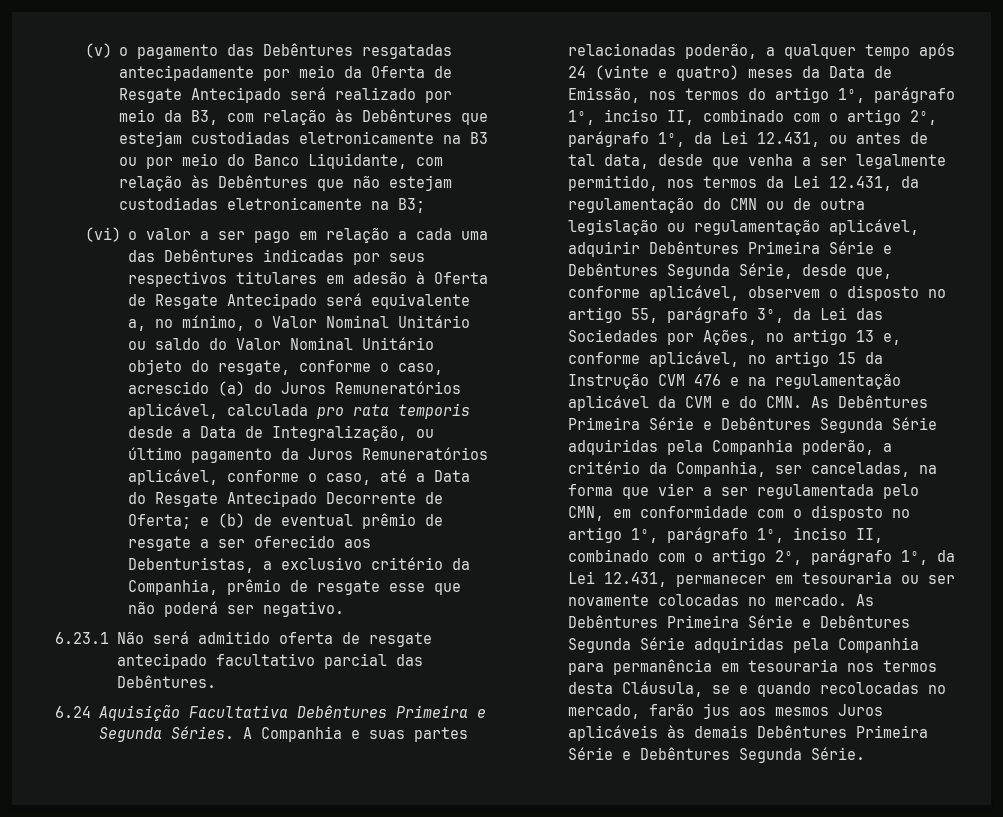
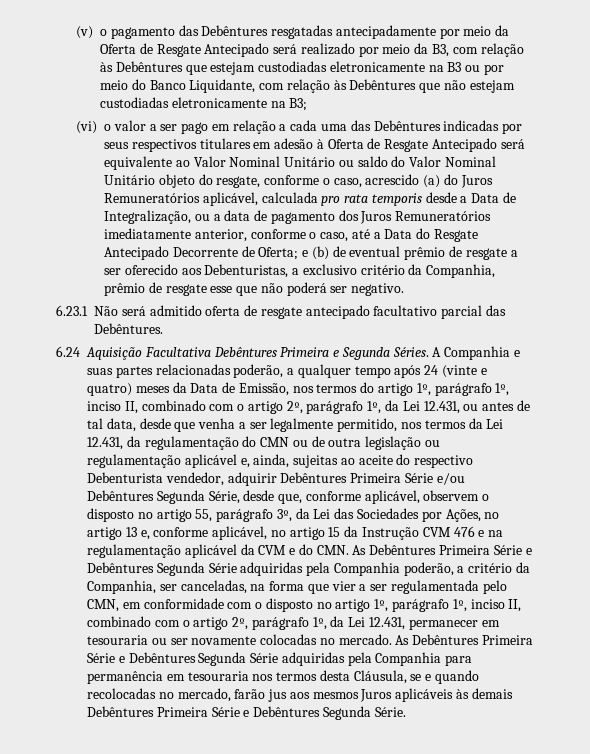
- (vi) o valor a ser pago em relação a cada uma das Debêntures indicadas por seus respectivos titulares em adesão à Oferta de Resgate Antecipado será equivalente a, no mínimo, o Valor Nominal Unitário ou saldo do Valor Nominal Unitário objeto do resgate, conforme o caso, acrescido (a) do Juros Remuneratórios aplicável, calculada pro rata temporis desde a Data de Integralização, ou último pagamento da Juros Remuneratórios aplicável, conforme o caso, até a Data do Resgate Antecipado Decorrente de Oferta;
+ (vi) o valor a ser pago em relação a cada uma das Debêntures indicadas por seus respectivos titulares em adesão à Oferta de Resgate Antecipado será equivalente ao Valor Nominal Unitário ou saldo do Valor Nominal Unitário objeto do resgate, conforme o caso, acrescido (a) do Juros Remuneratórios aplicável, calculada pro rata temporis desde a Data de Integralização, ou a data de pagamento dos Juros Remuneratórios imediatamente anterior, conforme o caso, até a Data do Resgate Antecipado Decorrente de Oferta;
- A Companhia e suas partes relacionadas poderão, a qualquer tempo após 24 (vinte e quatro) meses da Data de Emissão, nos termos do artigo 1º, parágrafo 1º, inciso II, combinado com o artigo 2º, parágrafo 1º, da Lei 12.431, ou antes de tal data, desde que venha a ser legalmente permitido, nos termos da Lei 12.431, da regulamentação do CMN ou de outra legislação ou regulamentação aplicável, adquirir Debêntures Primeira Série e Debêntures Segunda Série, desde que, conforme aplicável, observem o disposto no artigo 55, parágrafo 3º, da Lei das Sociedades por Ações, no artigo 13 e, conforme aplicável, no artigo 15 da Instrução CVM 476 e na regulamentação aplicável da CVM e do CMN. As Debêntures Primeira Série e Debêntures Segunda Série adquiridas pela Companhia poderão, a critério da Companhia, ser canceladas, na forma que vier a ser regulamentada pelo CMN, em conformidade com o disposto no artigo 1º, parágrafo 1º, inciso II, combinado com o artigo 2º, parágrafo 1º, da Lei 12.431, permanecer em tesouraria ou ser novamente colocadas no mercado.
+ A Companhia e suas partes relacionadas poderão, a qualquer tempo após 24 (vinte e quatro) meses da Data de Emissão, nos termos do artigo 1º, parágrafo 1º, inciso II, combinado com o artigo 2º, parágrafo 1º, da Lei 12.431, ou antes de tal data, desde que venha a ser legalmente permitido, nos termos da Lei 12.431, da regulamentação do CMN ou de outra legislação ou regulamentação aplicável e, ainda, sujeitas ao aceite do respectivo Debenturista vendedor, adquirir Debêntures Primeira Série e/ou Debêntures Segunda Série, desde que, conforme aplicável, observem o disposto no artigo 55, parágrafo 3º, da Lei das Sociedades por Ações, no artigo 13 e, conforme aplicável, no artigo 15 da Instrução CVM 476 e na regulamentação aplicável da CVM e do CMN. As Debêntures Primeira Série e Debêntures Segunda Série adquiridas pela Companhia poderão, a critério da Companhia, ser canceladas, na forma que vier a ser regulamentada pelo CMN, em conformidade com o disposto no artigo 1º, parágrafo 1º, inciso II, combinado com o artigo 2º, parágrafo 1º, da Lei 12.431, permanecer em tesouraria ou ser novamente colocadas no mercado.

